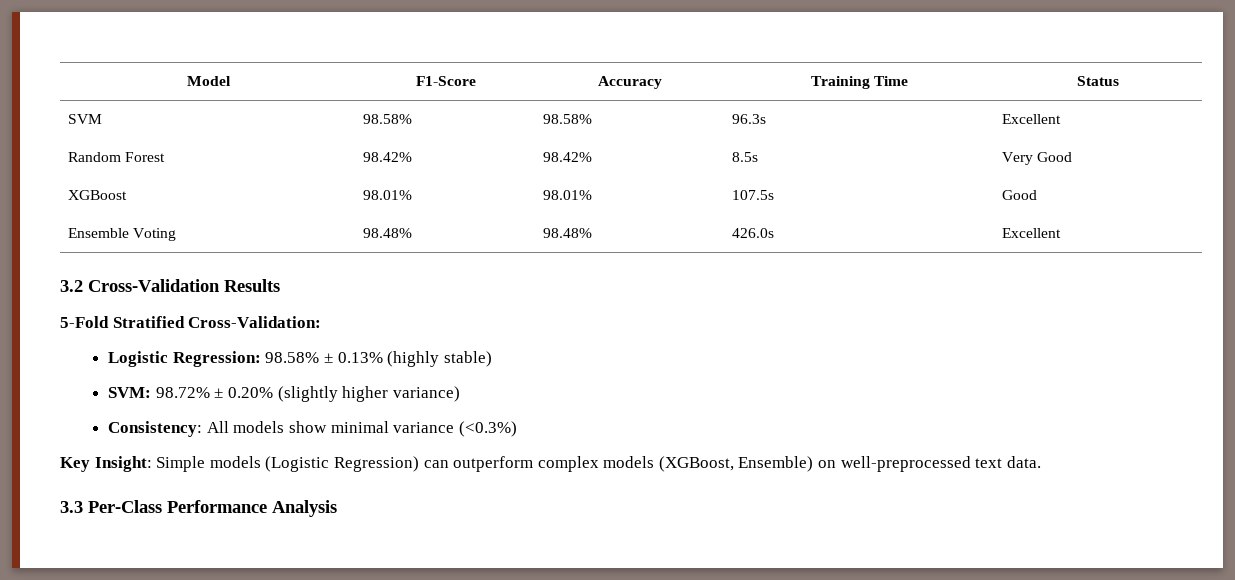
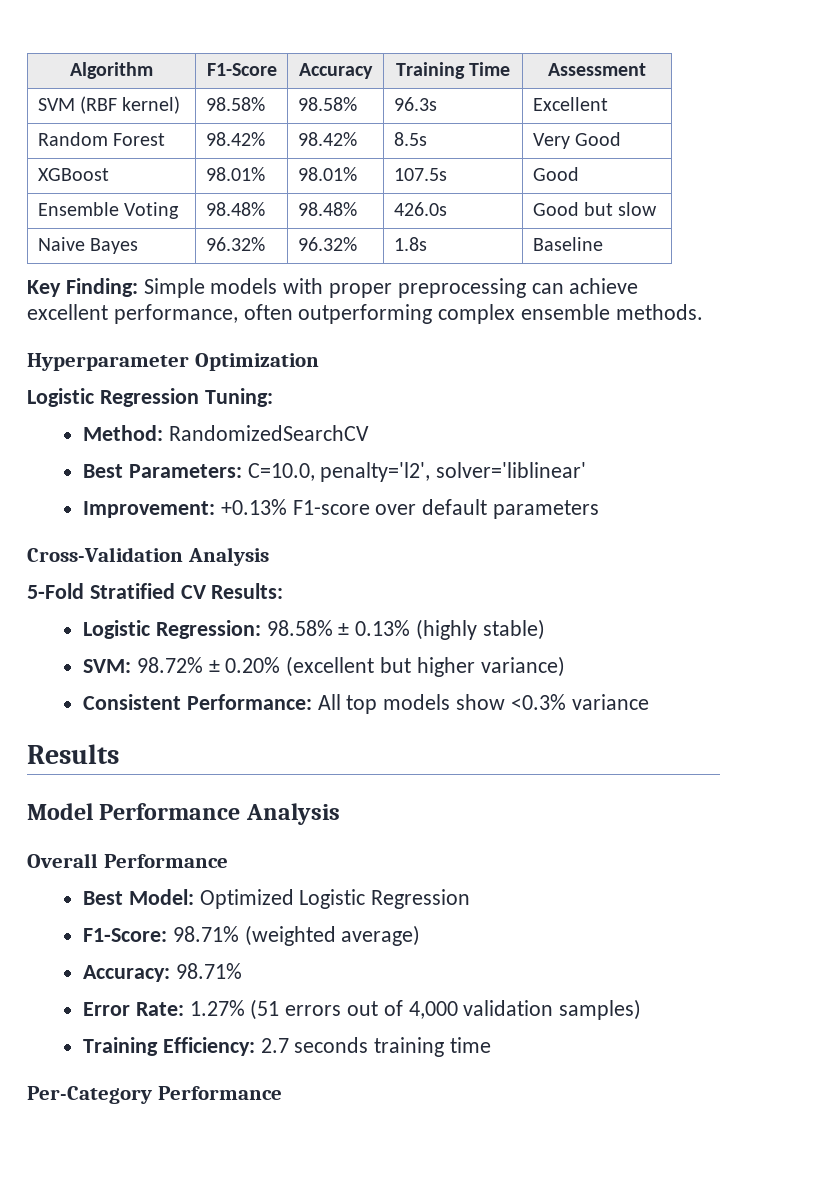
- Model | F1-Score | Accuracy | Training Time | Status
+ Algorithm | F1-Score | Accuracy | Training Time | Assessment
- SVM | 98.58% | 98.58% | 96.3s | Excellent
+ SVM (RBF kernel) | 98.58% | 98.58% | 96.3s | Excellent
- Ensemble Voting | 98.48% | 98.48% | 426.0s | Excellent
- 3.2 Cross-Validation Results
+ Ensemble Voting | 98.48% | 98.48% | 426.0s | Good but slow
+ Naive Bayes | 96.32% | 96.32% | 1.8s | Baseline
+ Key Finding: Simple models with proper preprocessing can achieve excellent performance, often outperforming complex ensemble methods.
+ Hyperparameter Optimization
+ Logistic Regression Tuning:
+ Method: RandomizedSearchCV
+ Best Parameters: C=10.0, penalty='l2', solver='liblinear'
+ Improvement: +0.13% F1-score over default parameters
+ Cross-Validation Analysis
- 5-Fold Stratified Cross-Validation:
+ 5-Fold Stratified CV Results:
- SVM: 98.72% ± 0.20% (slightly higher variance)
+ SVM: 98.72% ± 0.20% (excellent but higher variance)
- Consistency: All models show minimal variance (<0.3%)
- Key Insight: Simple models (Logistic Regression) can outperform complex models (XGBoost, Ensemble) on well-preprocessed text data.
- 3.3 Per-Class Performance Analysis
+ Consistent Performance: All top models show <0.3% variance
+ Results
+ Model Performance Analysis
+ Overall Performance
+ Best Model: Optimized Logistic Regression
+ F1-Score: 98.71% (weighted average)
+ Accuracy: 98.71%
+ Error Rate: 1.27% (51 errors out of 4,000 validation samples)
+ Training Efficiency: 2.7 seconds training time
+ Per-Category Performance

